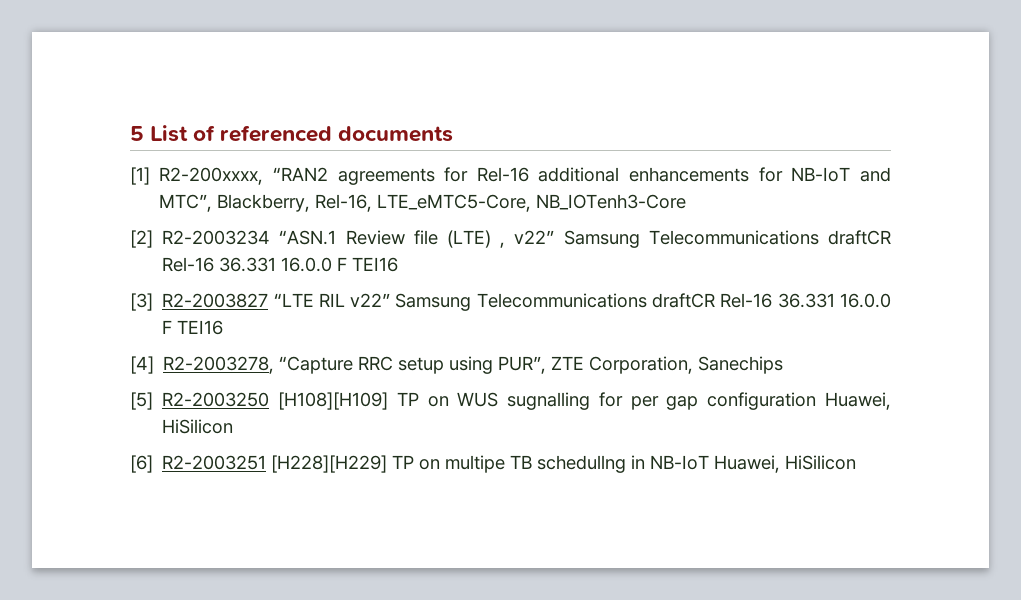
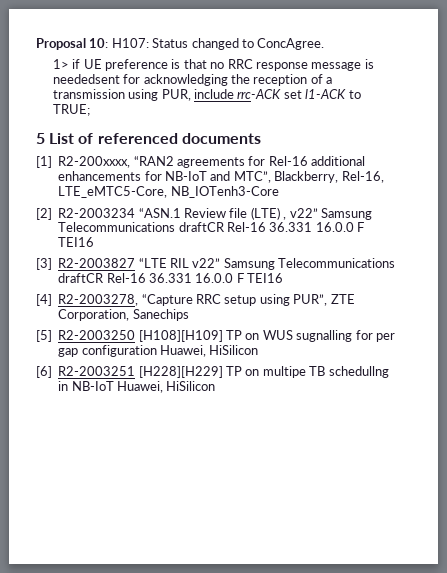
+ Proposal 10: H107: Status changed to ConcAgree.
+ 1> if UE preference is that no RRC response message is neededsent for acknowledging the reception of a transmission using PUR, include rrc-ACK set l1-ACK to TRUE;

